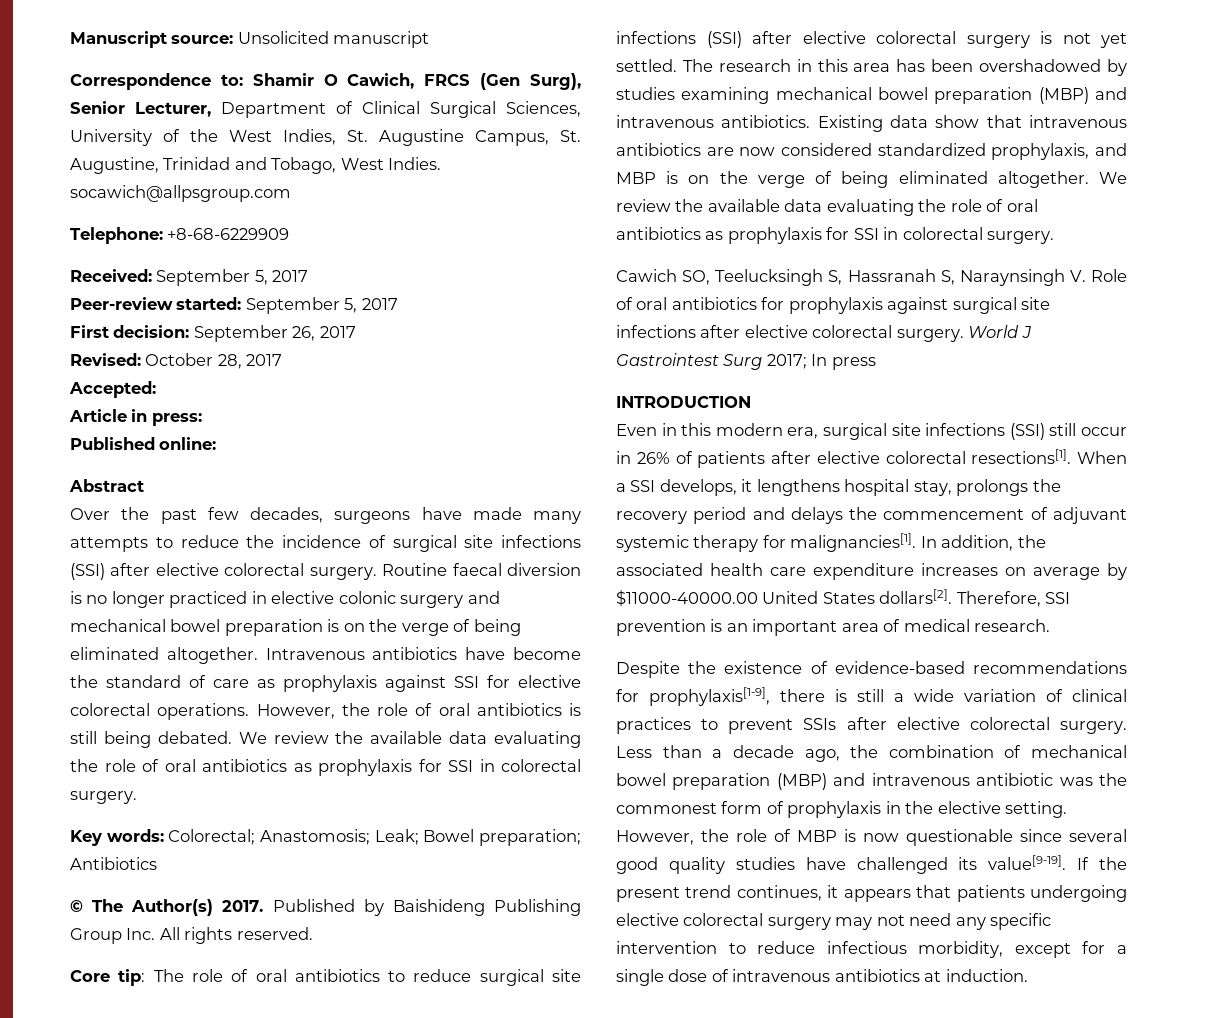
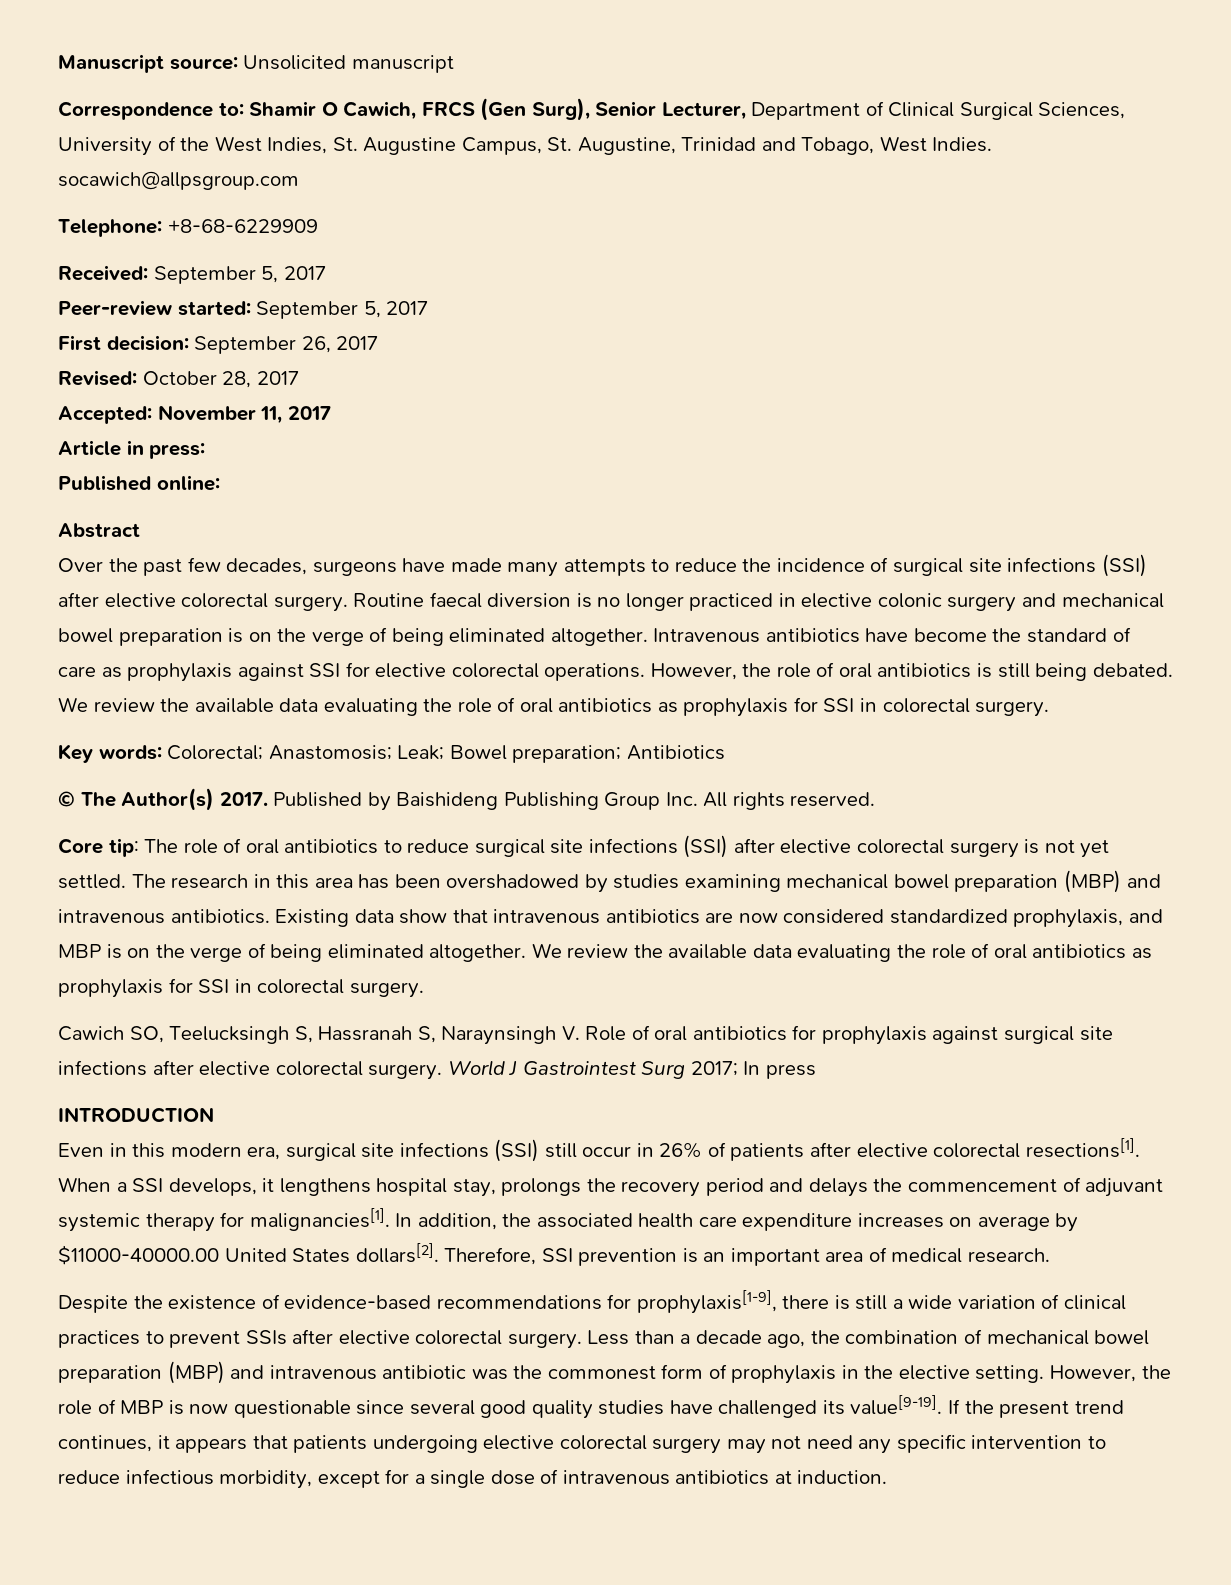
- Accepted:
+ Accepted: November 11, 2017

